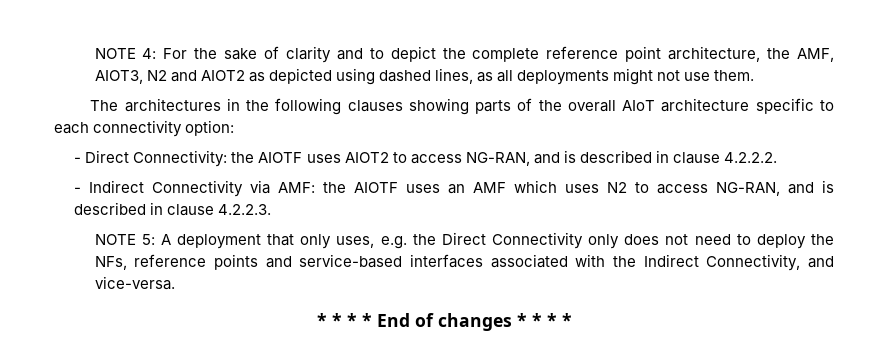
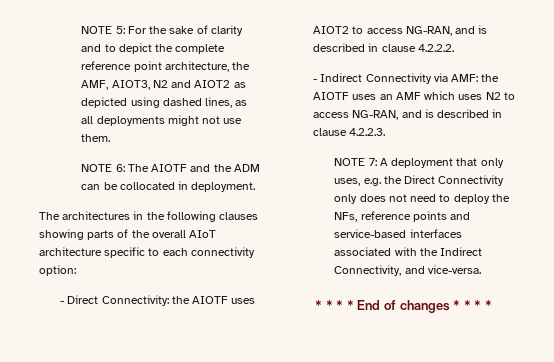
- NOTE 4: For the sake of clarity and to depict the complete reference point architecture, the AMF, AIOT3, N2 and AIOT2 as depicted using dashed lines, as all deployments might not use them.
+ NOTE 5: For the sake of clarity and to depict the complete reference point architecture, the AMF, AIOT3, N2 and AIOT2 as depicted using dashed lines, as all deployments might not use them.
+ NOTE 6: The AIOTF and the ADM can be collocated in deployment.
- NOTE 5: A deployment that only uses, e.g. the Direct Connectivity only does not need to deploy the NFs, reference points and service-based interfaces associated with the Indirect Connectivity, and vice-versa.
+ NOTE 7: A deployment that only uses, e.g. the Direct Connectivity only does not need to deploy the NFs, reference points and service-based interfaces associated with the Indirect Connectivity, and vice-versa.

